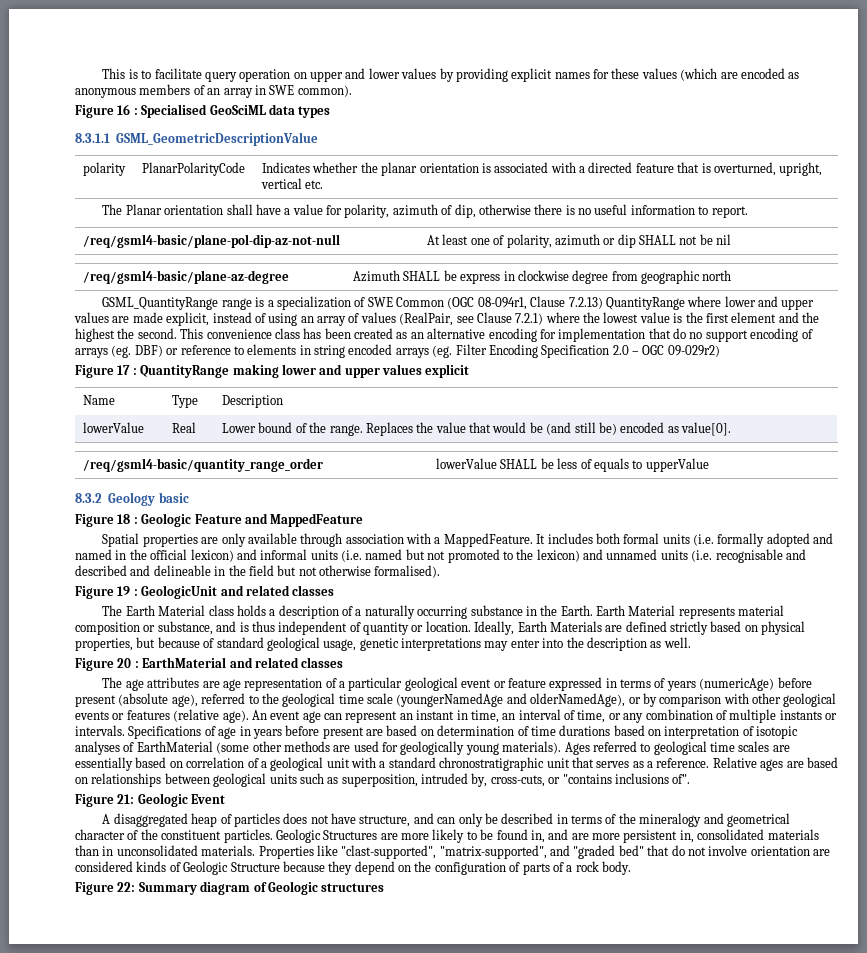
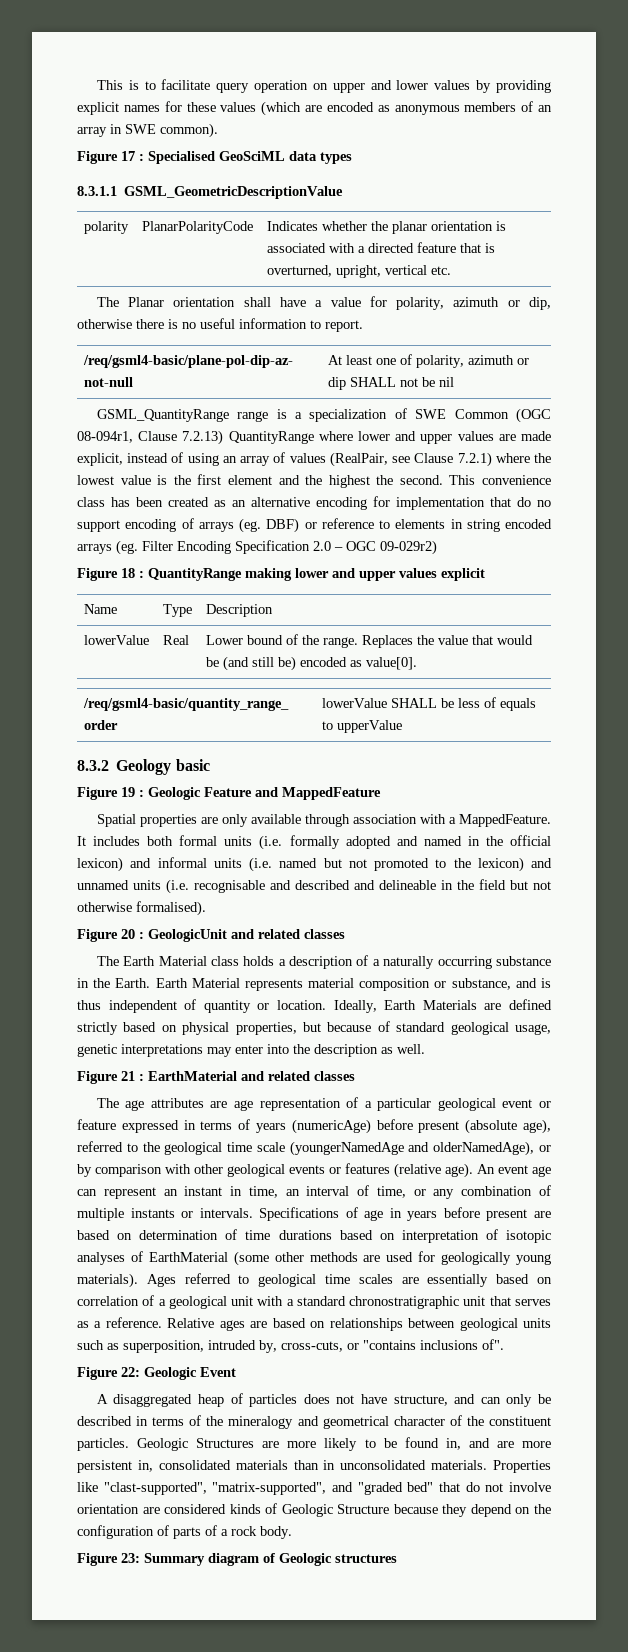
- Figure 16 : Specialised GeoSciML data types
+ Figure 17 : Specialised GeoSciML data types
- The Planar orientation shall have a value for polarity, azimuth of dip, otherwise there is no useful information to report.
+ The Planar orientation shall have a value for polarity, azimuth or dip, otherwise there is no useful information to report.
- /req/gsml4-basic/plane-az-degree | Azimuth SHALL be express in clockwise degree from geographic north
- Figure 17 : QuantityRange making lower and upper values explicit
+ Figure 18 : QuantityRange making lower and upper values explicit
- Figure 18 : Geologic Feature and MappedFeature
+ Figure 19 : Geologic Feature and MappedFeature
- Figure 19 : GeologicUnit and related classes
+ Figure 20 : GeologicUnit and related classes
- Figure 20 : EarthMaterial and related classes
+ Figure 21 : EarthMaterial and related classes
- Figure 21: Geologic Event
+ Figure 22: Geologic Event
- Figure 22: Summary diagram of Geologic structures
+ Figure 23: Summary diagram of Geologic structures

